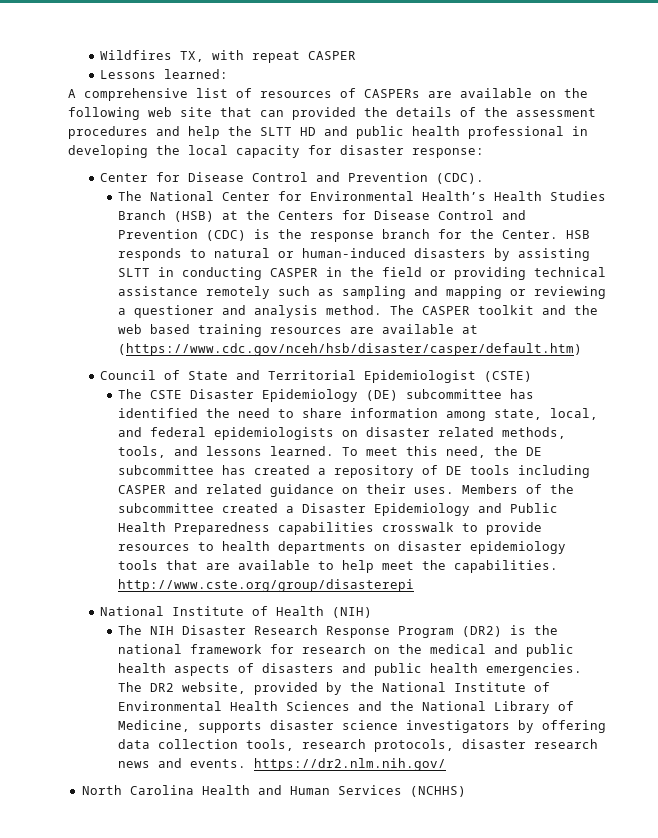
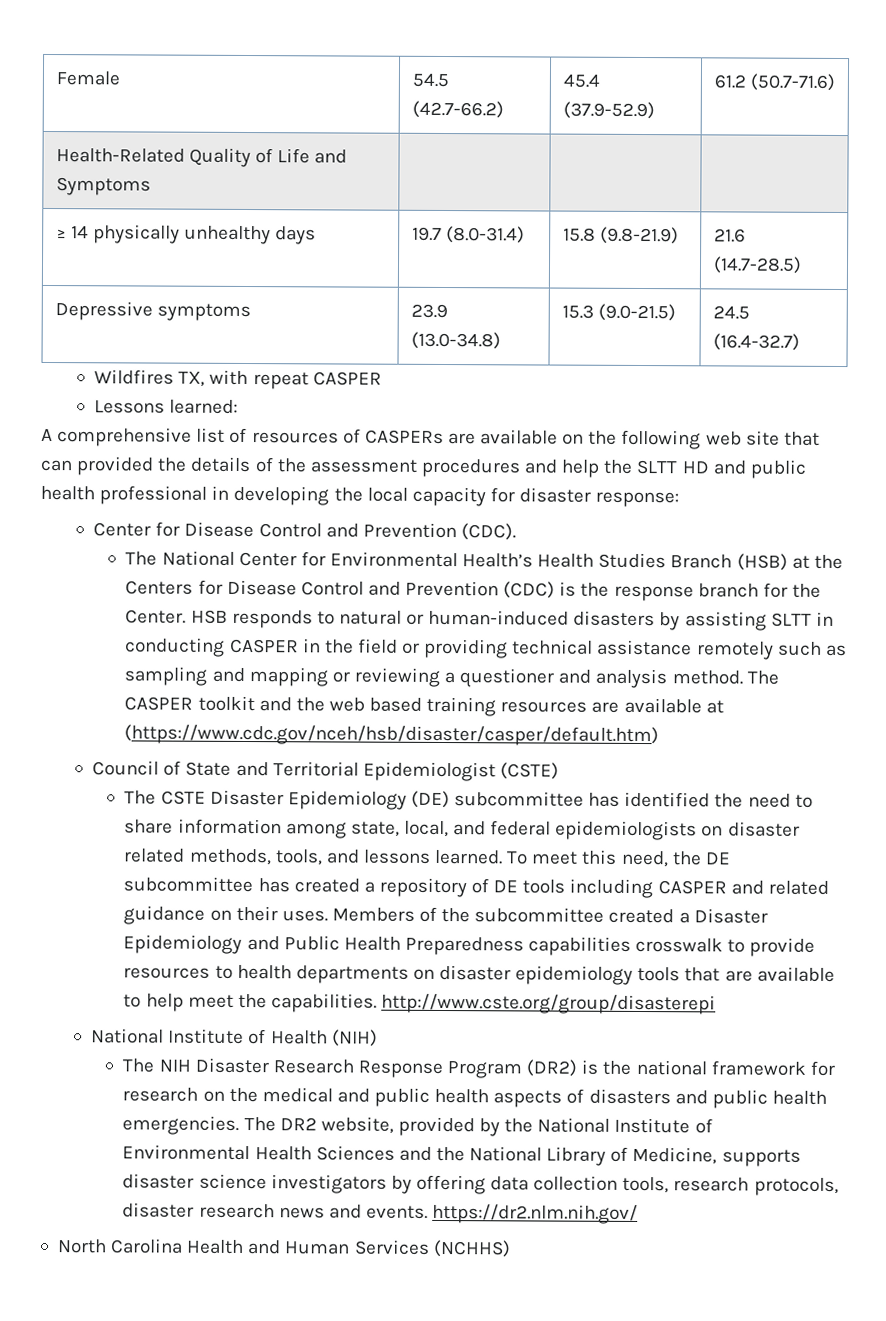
+ Female | 54.5 (42.7-66.2) | 45.4 (37.9-52.9) | 61.2 (50.7-71.6)
+ Health-Related Quality of Life and Symptoms | | |
+ ≥ 14 physically unhealthy days | 19.7 (8.0-31.4) | 15.8 (9.8-21.9) | 21.6 (14.7-28.5)
+ Depressive symptoms | 23.9 (13.0-34.8) | 15.3 (9.0-21.5) | 24.5 (16.4-32.7)

